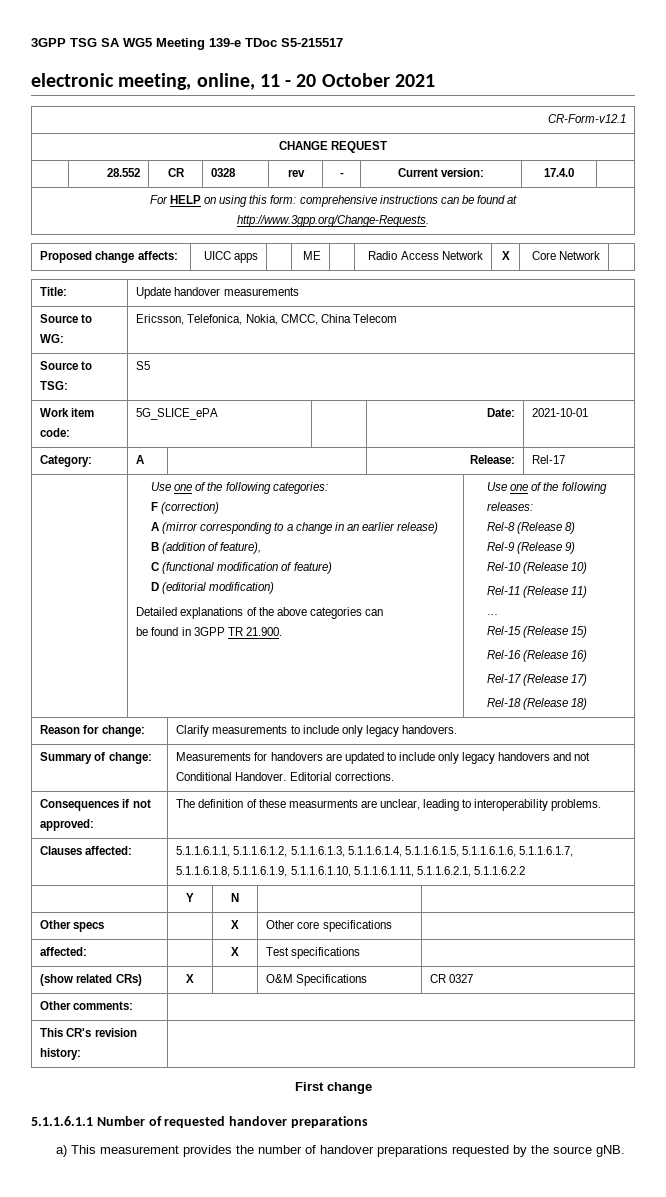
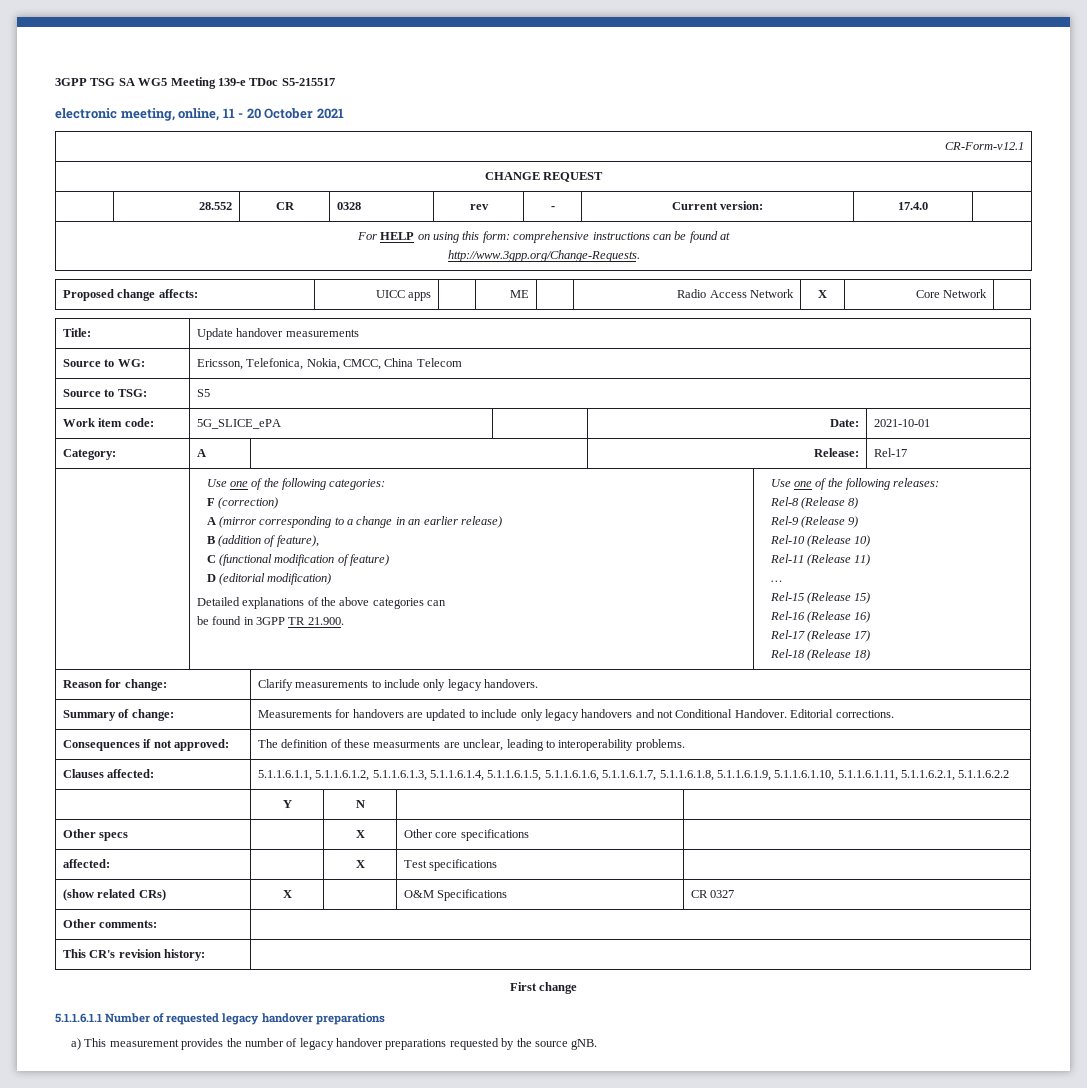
- 5.1.1.6.1.1 Number of requested handover preparations
+ 5.1.1.6.1.1 Number of requested legacy handover preparations
- a) This measurement provides the number of handover preparations requested by the source gNB.
+ a) This measurement provides the number of legacy handover preparations requested by the source gNB.

